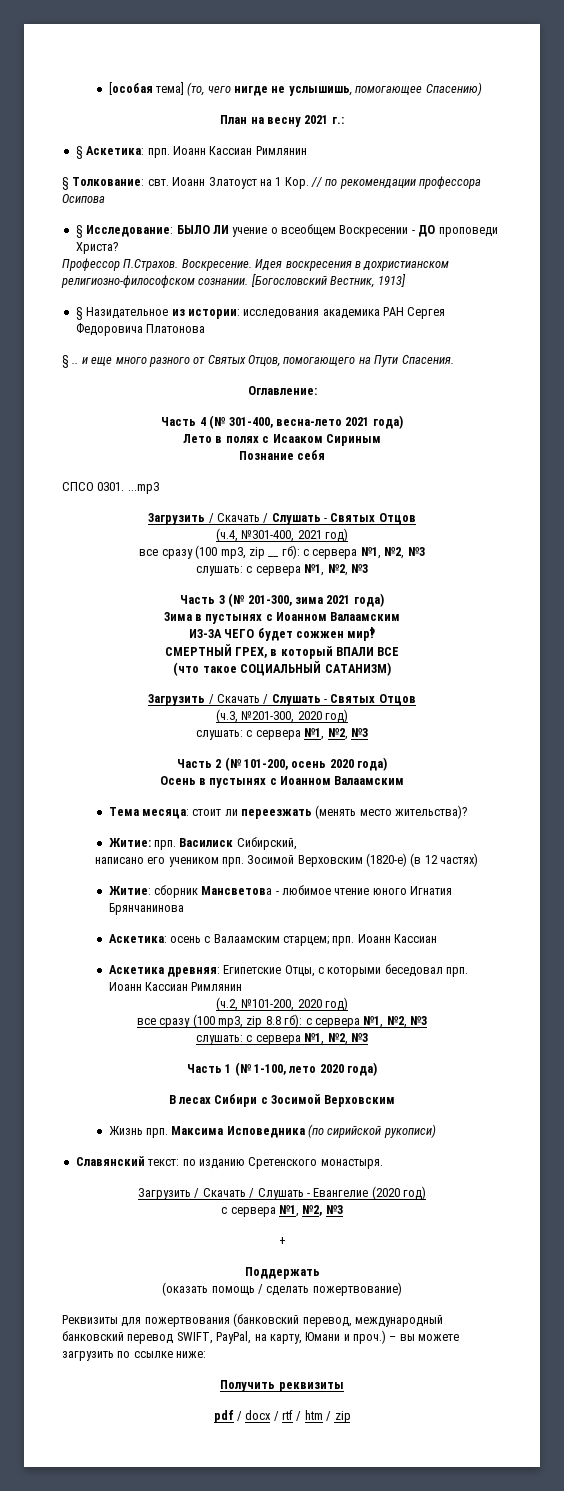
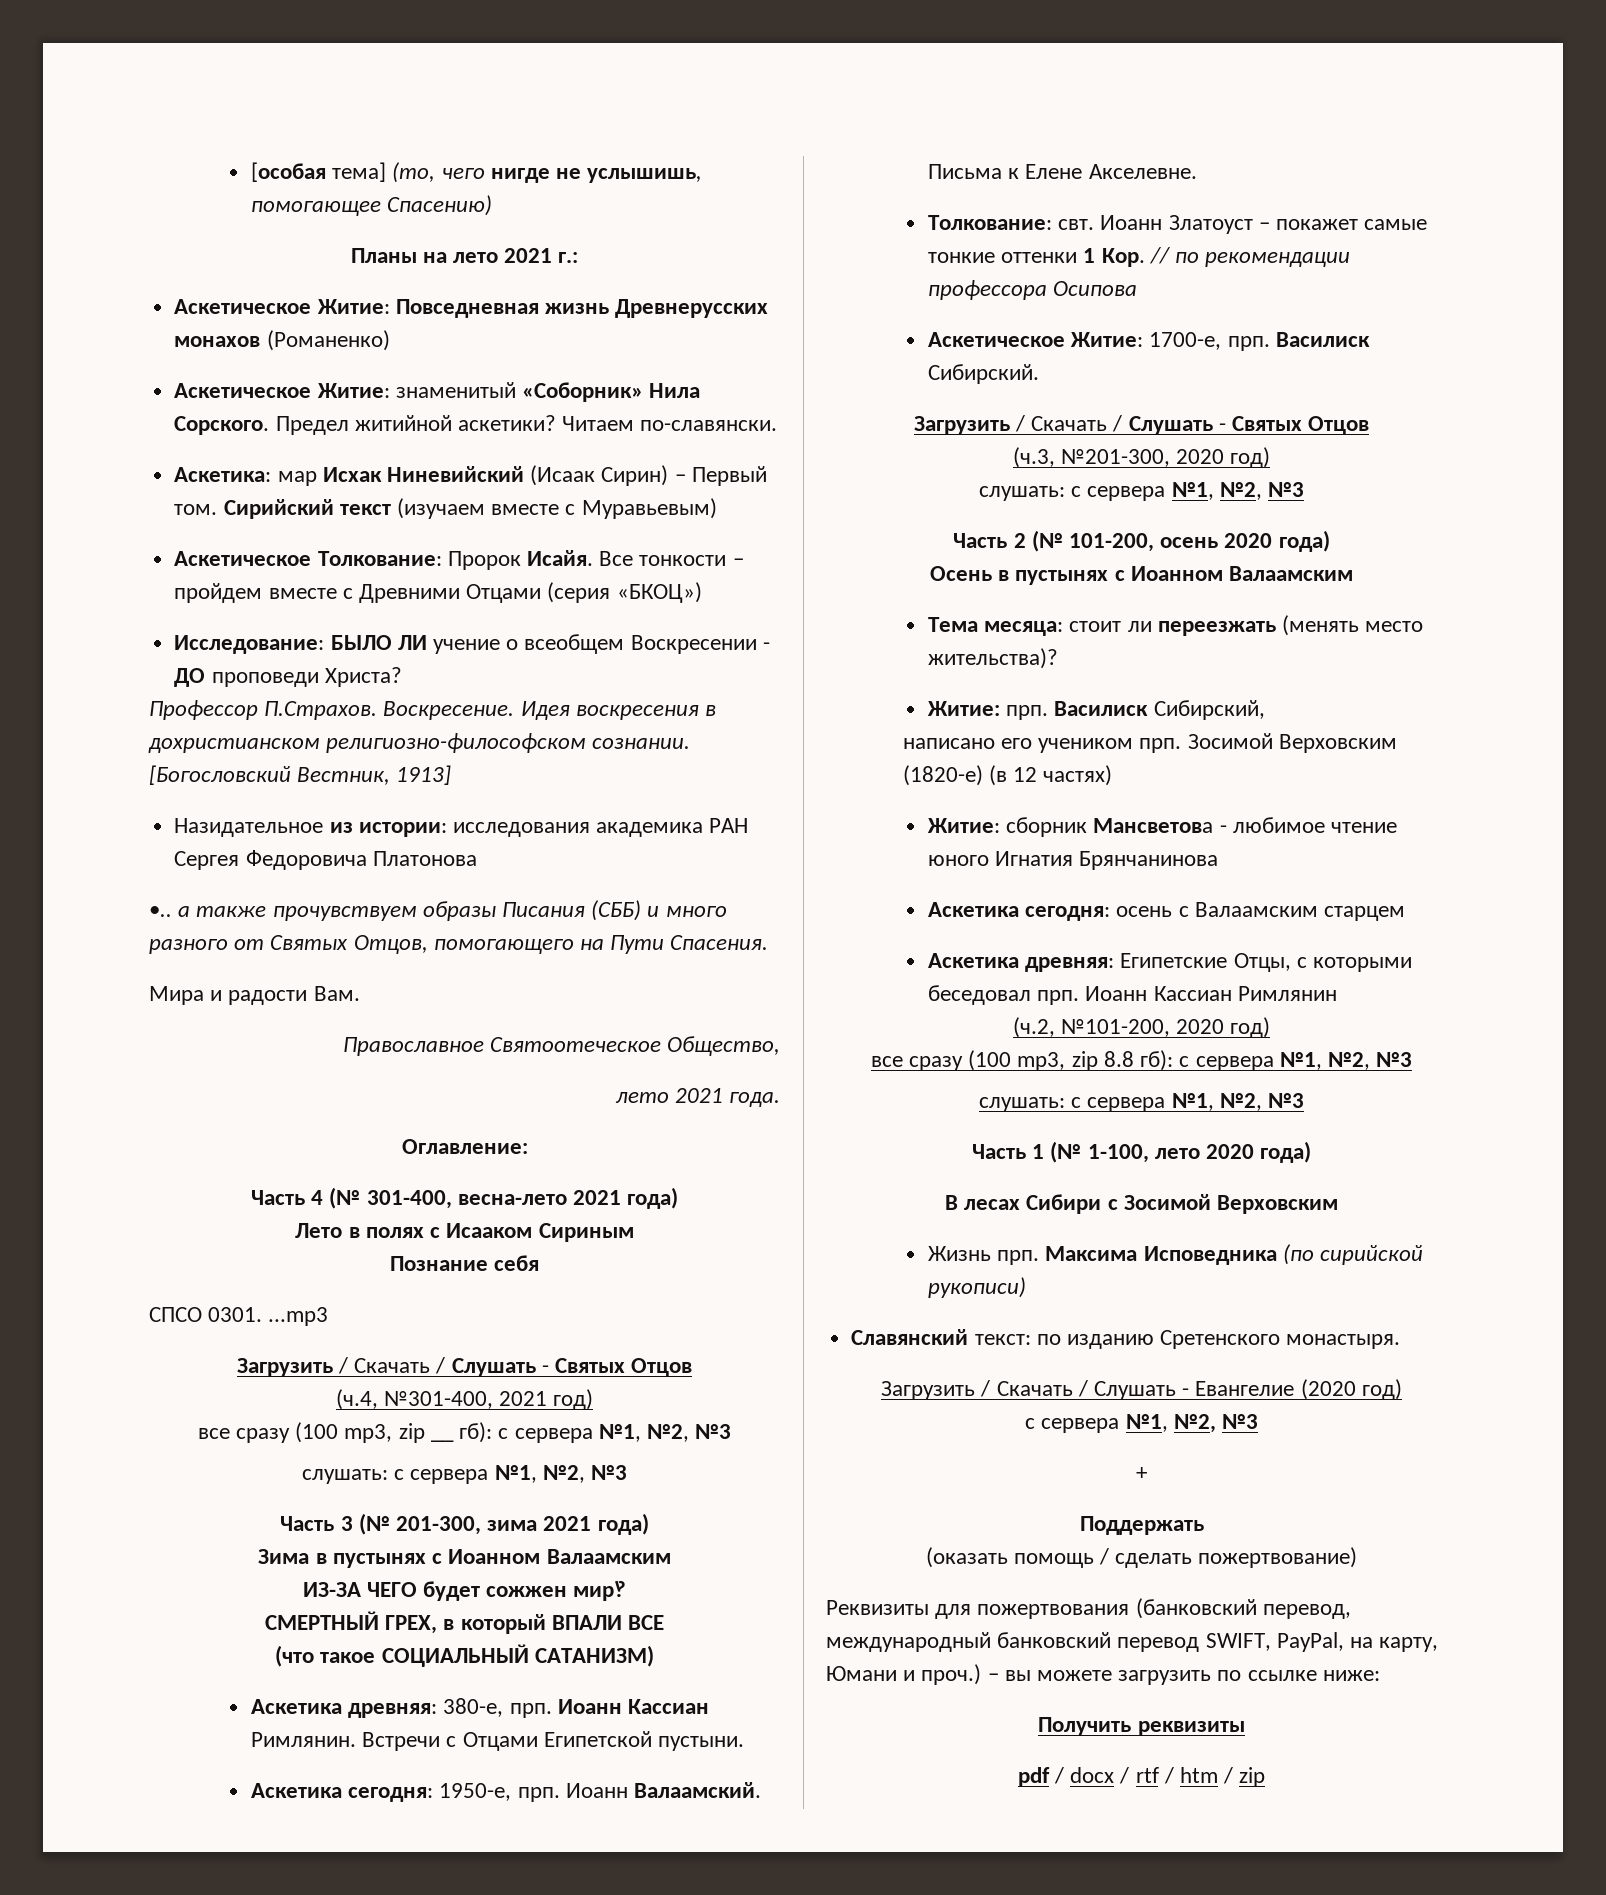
- План на весну 2021 г.:
+ Планы на лето 2021 г.:
- § Аскетика: прп. Иоанн Кассиан Римлянин
- § Толкование: свт. Иоанн Златоуст на 1 Кор. // по рекомендации профессора Осипова
- § Исследование: БЫЛО ЛИ учение о всеобщем Воскресении - ДО проповеди Христа?
+ Аскетическое Житие: Повседневная жизнь Древнерусских монахов (Романенко)
+ Аскетическое Житие: знаменитый «Соборник» Нила Сорского. Предел житийной аскетики? Читаем по-славянски.
+ Аскетика: мар Исхак Ниневийский (Исаак Сирин) – Первый том. Сирийский текст (изучаем вместе с Муравьевым)
+ Аскетическое Толкование: Пророк Исайя. Все тонкости – пройдем вместе с Древними Отцами (серия «БКОЦ»)
+ Исследование: БЫЛО ЛИ учение о всеобщем Воскресении - ДО проповеди Христа?
- § Назидательное из истории: исследования академика РАН Сергея Федоровича Платонова
+ Назидательное из истории: исследования академика РАН Сергея Федоровича Платонова
- § .. и еще много разного от Святых Отцов, помогающего на Пути Спасения.
+ •.. а также прочувствуем образы Писания (СББ) и много разного от Святых Отцов, помогающего на Пути Спасения.
+ Мира и радости Вам.
+ Православное Святоотеческое Общество,
+ лето 2021 года.
+ Аскетика древняя: 380-е, прп. Иоанн Кассиан Римлянин. Встречи с Отцами Египетской пустыни.
+ Аскетика сегодня: 1950-е, прп. Иоанн Валаамский. Письма к Елене Акселевне.
+ Толкование: свт. Иоанн Златоуст – покажет самые тонкие оттенки 1 Кор. // по рекомендации профессора Осипова
+ Аскетическое Житие: 1700-е, прп. Василиск Сибирский.
- Аскетика: осень с Валаамским старцем; прп. Иоанн Кассиан
+ Аскетика сегодня: осень с Валаамским старцем

